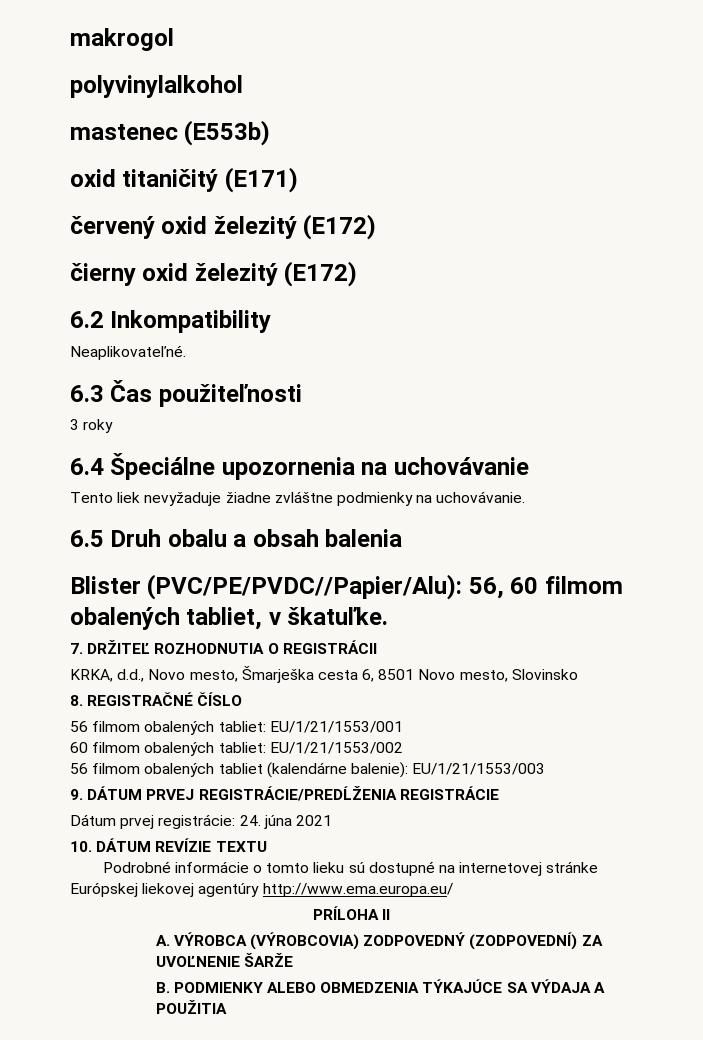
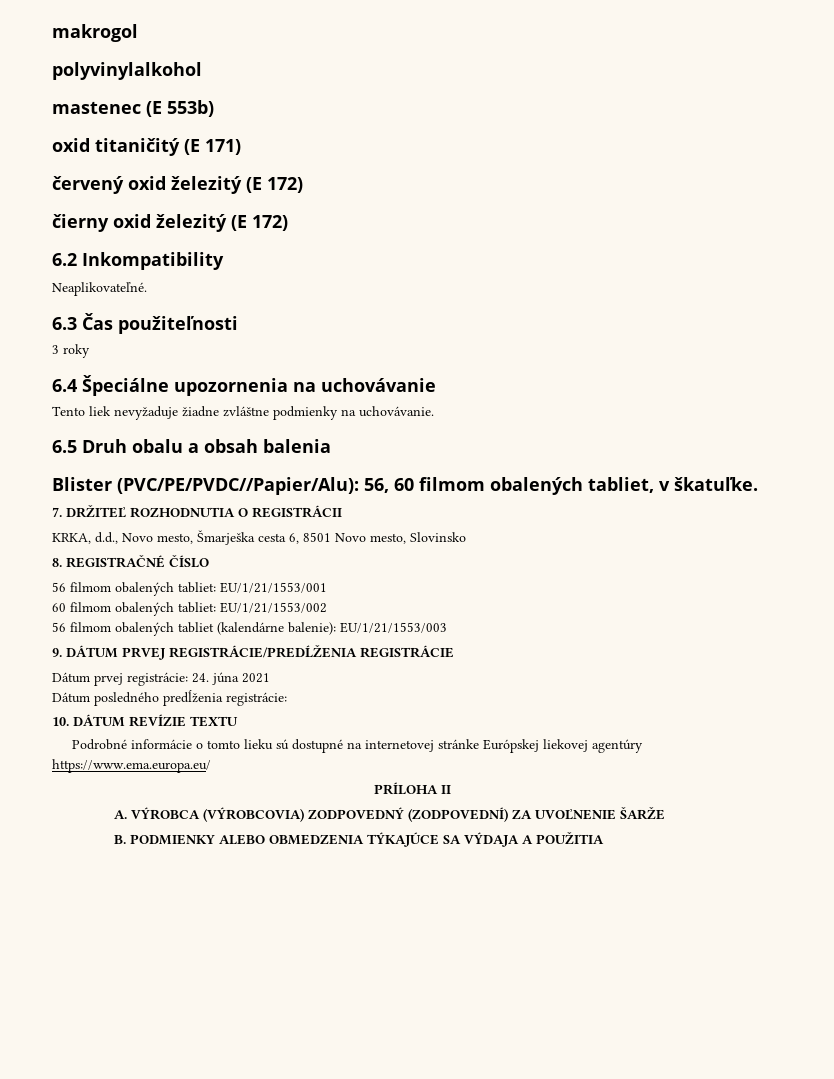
- mastenec (E553b)
+ mastenec (E 553b)
- oxid titaničitý (E171)
+ oxid titaničitý (E 171)
- červený oxid železitý (E172)
+ červený oxid železitý (E 172)
- čierny oxid železitý (E172)
+ čierny oxid železitý (E 172)
+ Dátum posledného predĺženia registrácie:
- Podrobné informácie o tomto lieku sú dostupné na internetovej stránke Európskej liekovej agentúry http://www.ema.europa.eu/
+ Podrobné informácie o tomto lieku sú dostupné na internetovej stránke Európskej liekovej agentúry https://www.ema.europa.eu/

